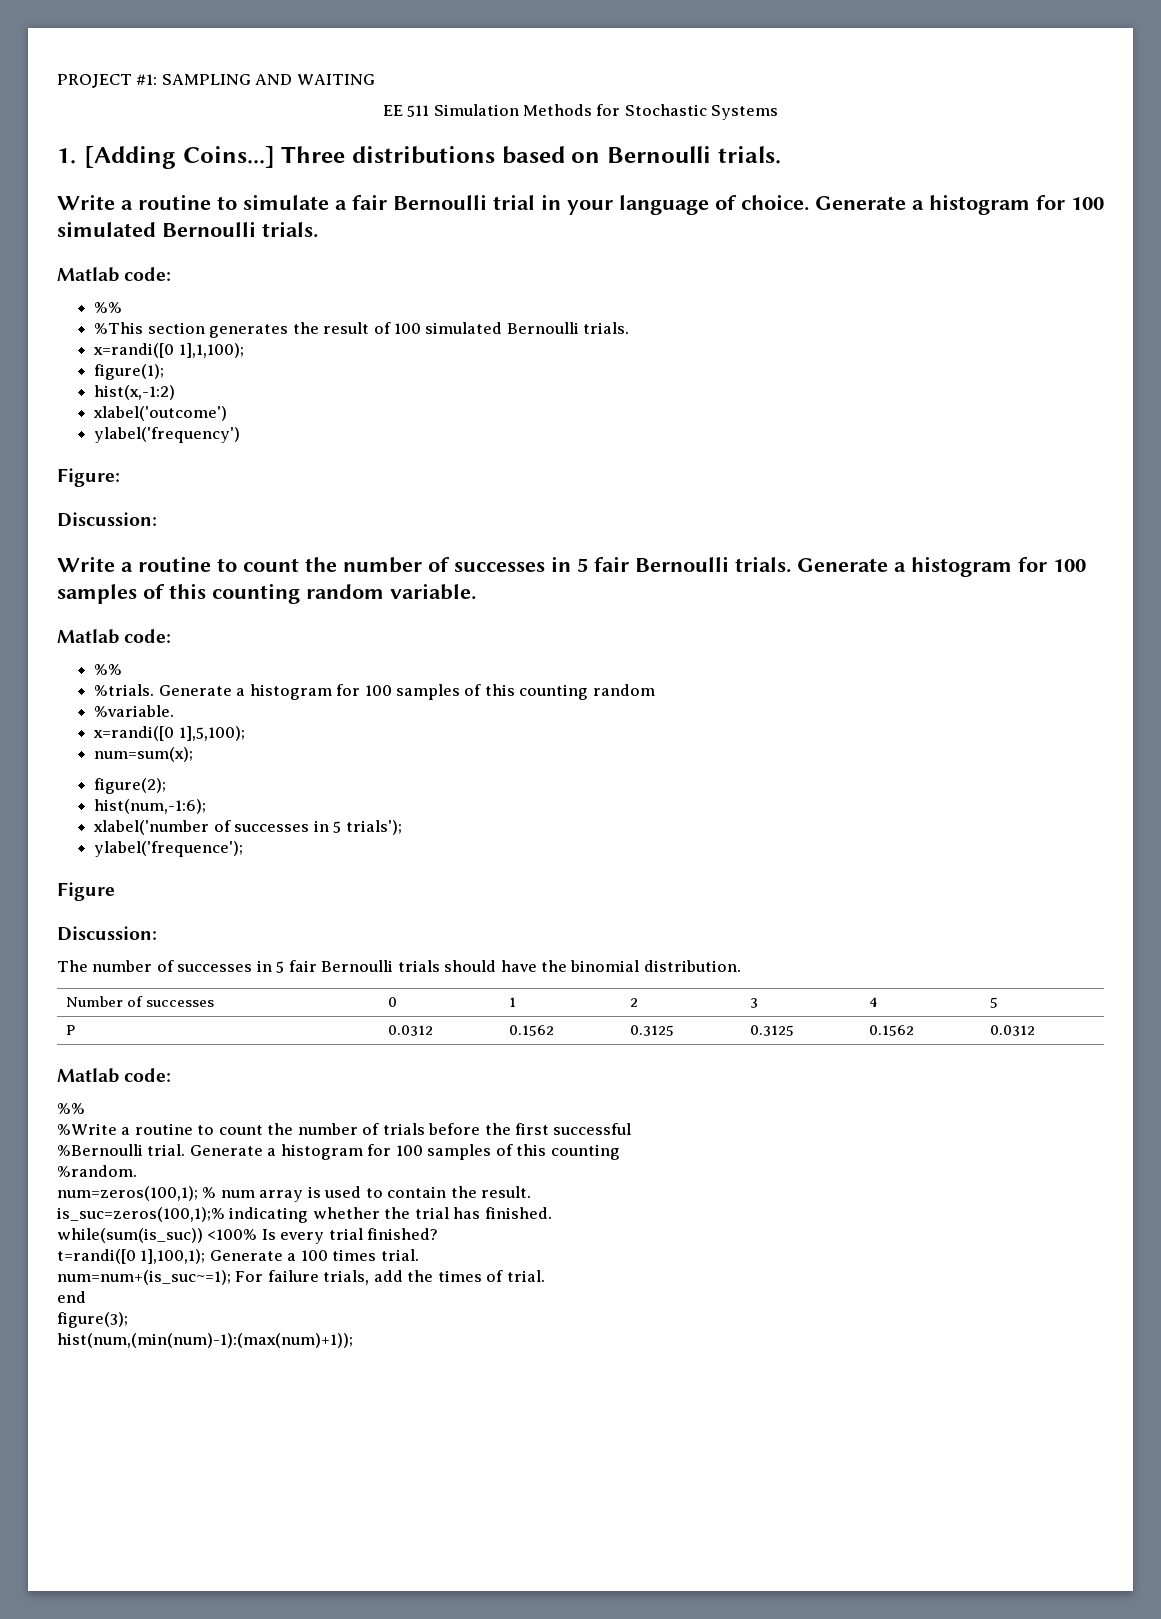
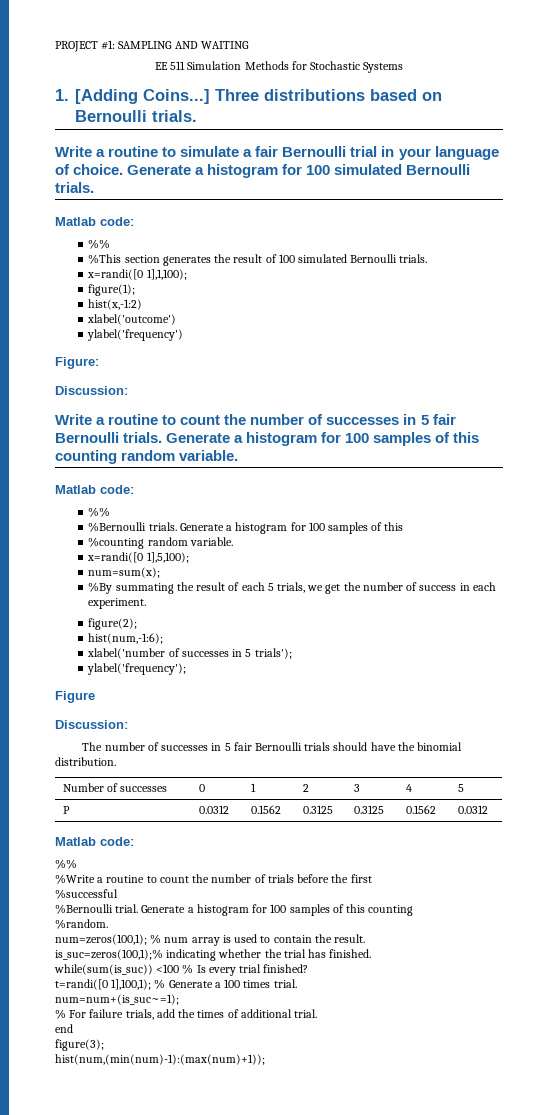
- %trials. Generate a histogram for 100 samples of this counting random
- %variable.
+ %Bernoulli trials. Generate a histogram for 100 samples of this
+ %counting random variable.
+ %By summating the result of each 5 trials, we get the number of success in each experiment.
- ylabel('frequence');
+ ylabel('frequency');
- %Write a routine to count the number of trials before the first successful
+ %Write a routine to count the number of trials before the first
+ %successful
- while(sum(is_suc)) <100% Is every trial finished?
+ while(sum(is_suc)) <100 % Is every trial finished?
- t=randi([0 1],100,1); Generate a 100 times trial.
+ t=randi([0 1],100,1); % Generate a 100 times trial.
- num=num+(is_suc~=1); For failure trials, add the times of trial.
+ num=num+(is_suc~=1);
+ % For failure trials, add the times of additional trial.

